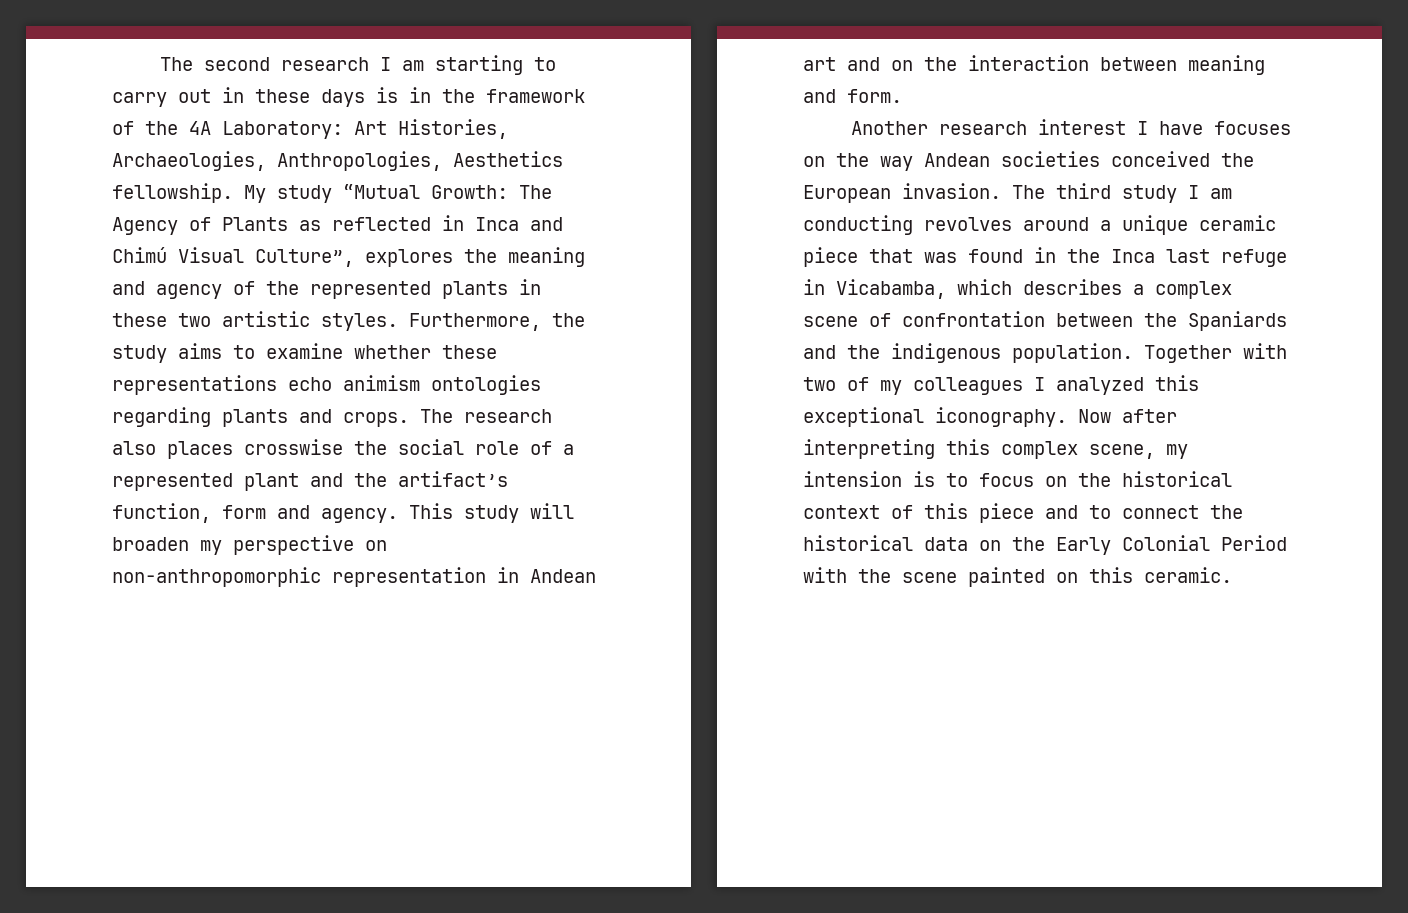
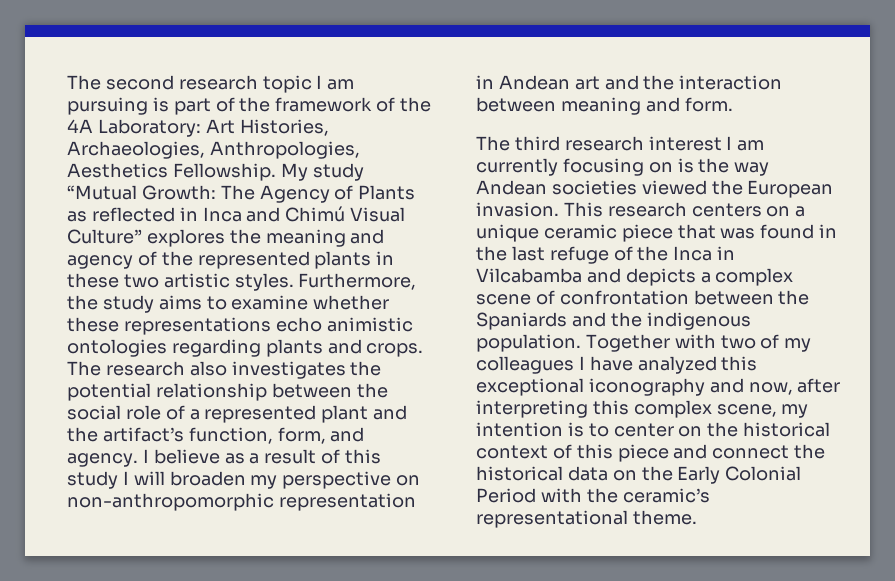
- The second research I am starting to carry out in these days is in the framework of the 4A Laboratory: Art Histories, Archaeologies, Anthropologies, Aesthetics fellowship.
+ The second research topic I am pursuing is part of the framework of the 4A Laboratory: Art Histories, Archaeologies, Anthropologies, Aesthetics Fellowship.
- My study “Mutual Growth: The Agency of Plants as reflected in Inca and Chimú Visual Culture”, explores the meaning and agency of the represented plants in these two artistic styles.
+ My study “Mutual Growth: The Agency of Plants as reflected in Inca and Chimú Visual Culture” explores the meaning and agency of the represented plants in these two artistic styles.
- Furthermore, the study aims to examine whether these representations echo animism ontologies regarding plants and crops.
+ Furthermore, the study aims to examine whether these representations echo animistic ontologies regarding plants and crops.
- The research also places crosswise the social role of a represented plant and the artifact’s function, form and agency.
+ The research also investigates the potential relationship between the social role of a represented plant and the artifact’s function, form, and agency.
- This study will broaden my perspective on non-anthropomorphic representation in Andean art and on the interaction between meaning and form.
+ I believe as a result of this study I will broaden my perspective on non-anthropomorphic representation in Andean art and the interaction between meaning and form.
- Another research interest I have focuses on the way Andean societies conceived the European invasion.
+ The third research interest I am currently focusing on is the way Andean societies viewed the European invasion.
- The third study I am conducting revolves around a unique ceramic piece that was found in the Inca last refuge in Vicabamba, which describes a complex scene of confrontation between the Spaniards and the indigenous population.
+ This research centers on a unique ceramic piece that was found in the last refuge of the Inca in Vilcabamba and depicts a complex scene of confrontation between the Spaniards and the indigenous population.
- Together with two of my colleagues I analyzed this exceptional iconography. Now after interpreting this complex scene, my intension is to focus on the historical context of this piece and to connect the historical data on the Early Colonial Period with the scene painted on this ceramic.
+ Together with two of my colleagues I have analyzed this exceptional iconography and now, after interpreting this complex scene, my intention is to center on the historical context of this piece and connect the historical data on the Early Colonial Period with the ceramic’s representational theme.

